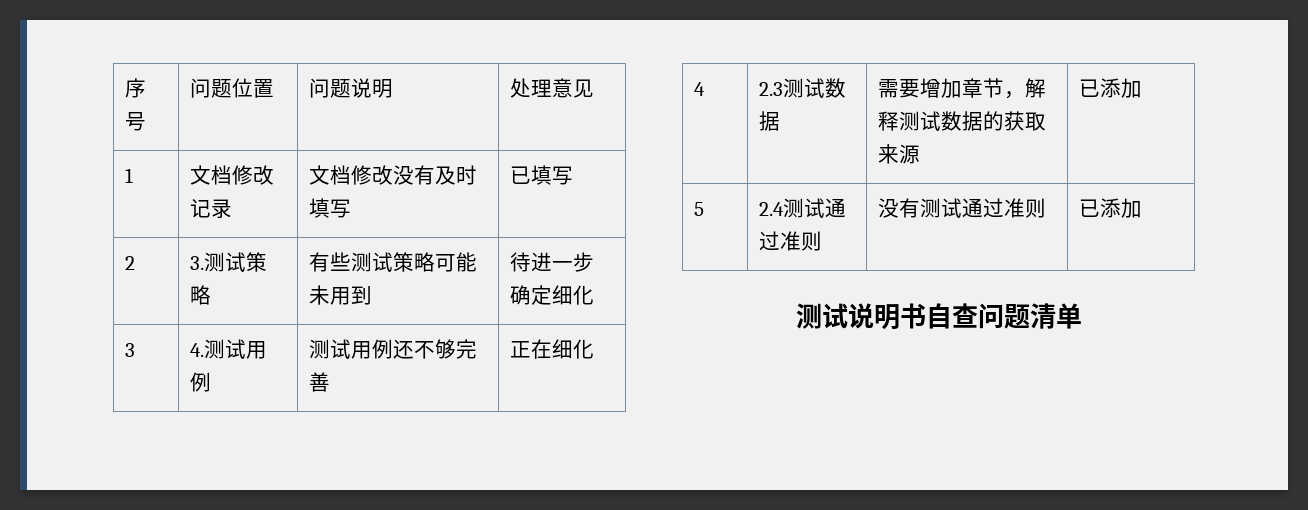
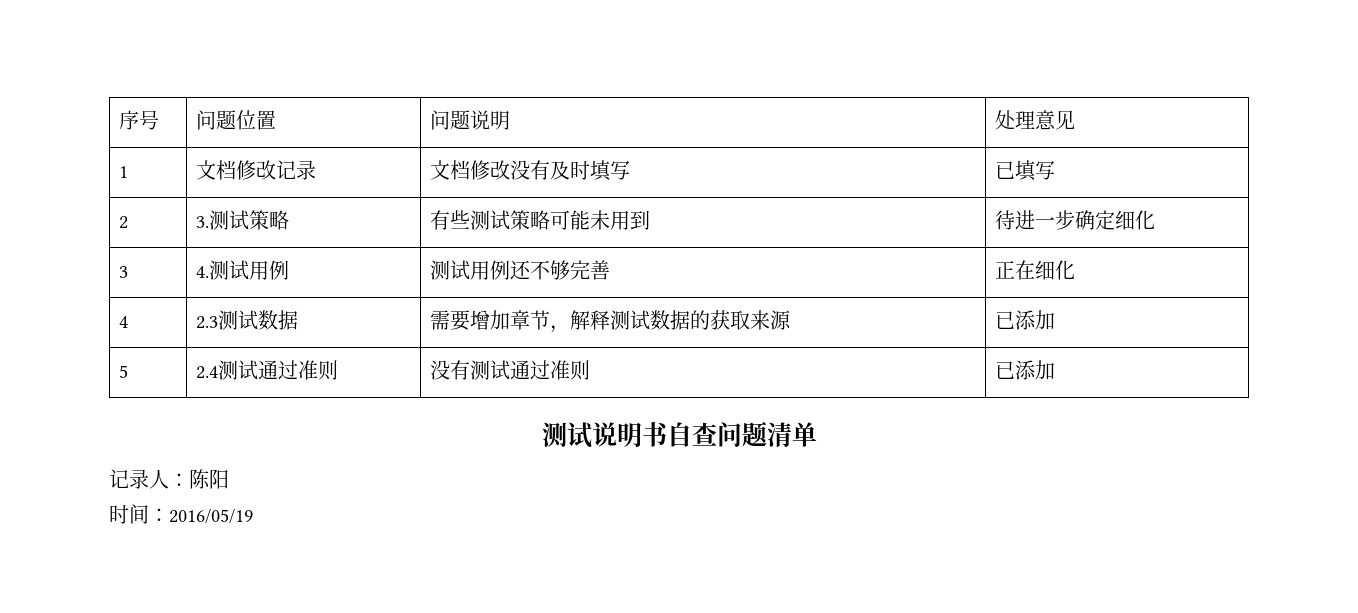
+ 记录人：陈阳
+ 时间：2016/05/19

